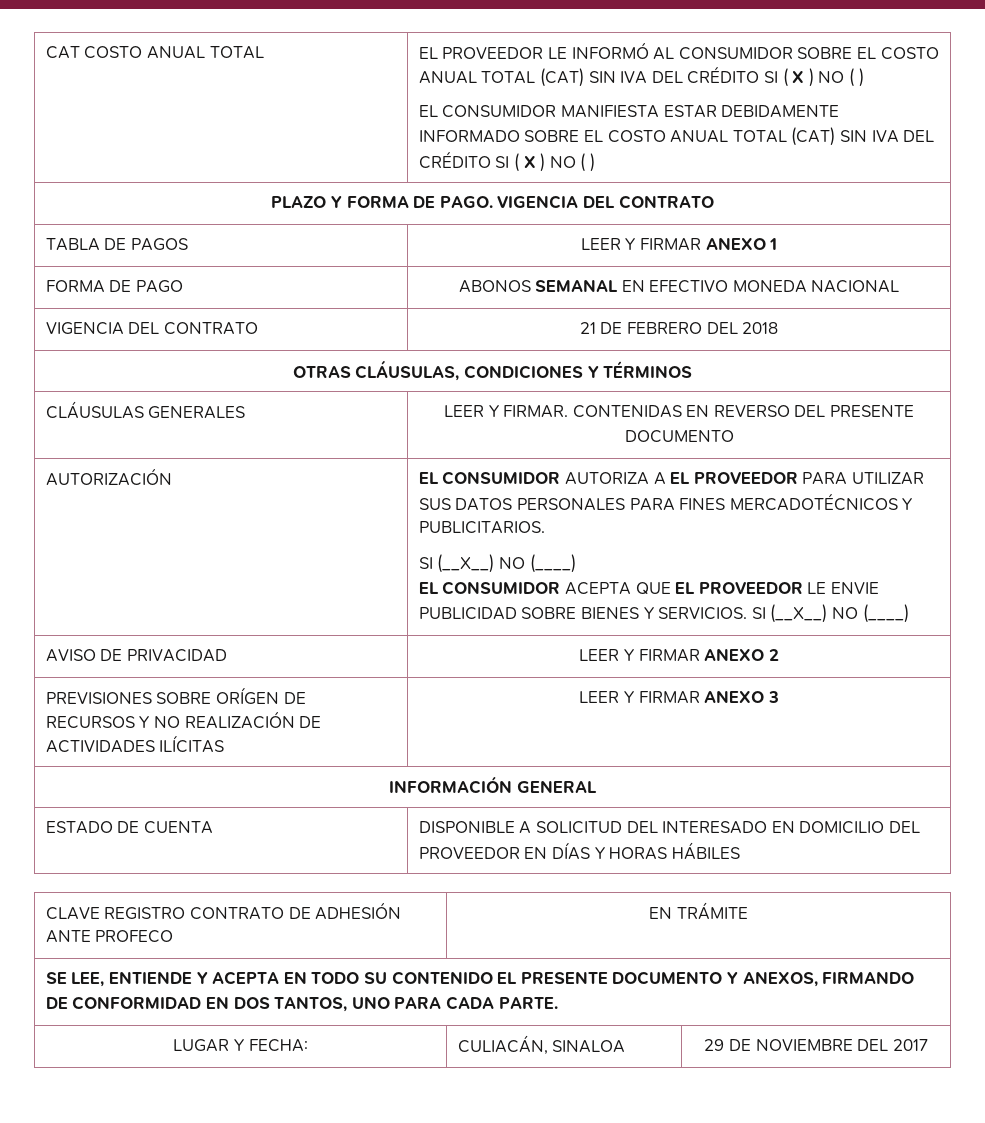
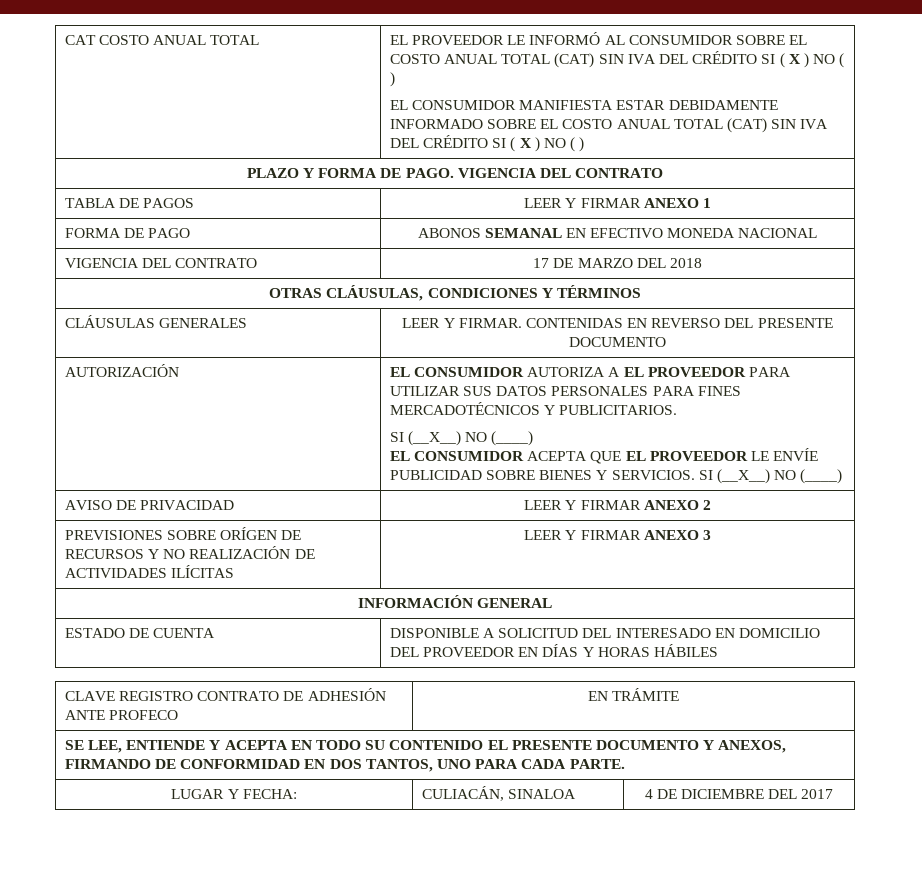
- VIGENCIA DEL CONTRATO | 21 DE FEBRERO DEL 2018
+ VIGENCIA DEL CONTRATO | 17 DE MARZO DEL 2018
  AUTORIZACIÓN | EL CONSUMIDOR AUTORIZA A EL PROVEEDOR PARA UTILIZAR SUS DATOS PERSONALES PARA FINES MERCADOTÉCNICOS Y PUBLICITARIOS.
  SI (__X__) NO (____)
- EL CONSUMIDOR ACEPTA QUE EL PROVEEDOR LE ENVIE PUBLICIDAD SOBRE BIENES Y SERVICIOS. SI (__X__) NO (____)
+ EL CONSUMIDOR ACEPTA QUE EL PROVEEDOR LE ENVÍE PUBLICIDAD SOBRE BIENES Y SERVICIOS. SI (__X__) NO (____)
- LUGAR Y FECHA: | CULIACÁN, SINALOA | 29 DE NOVIEMBRE DEL 2017
+ LUGAR Y FECHA: | CULIACÁN, SINALOA | 4 DE DICIEMBRE DEL 2017

